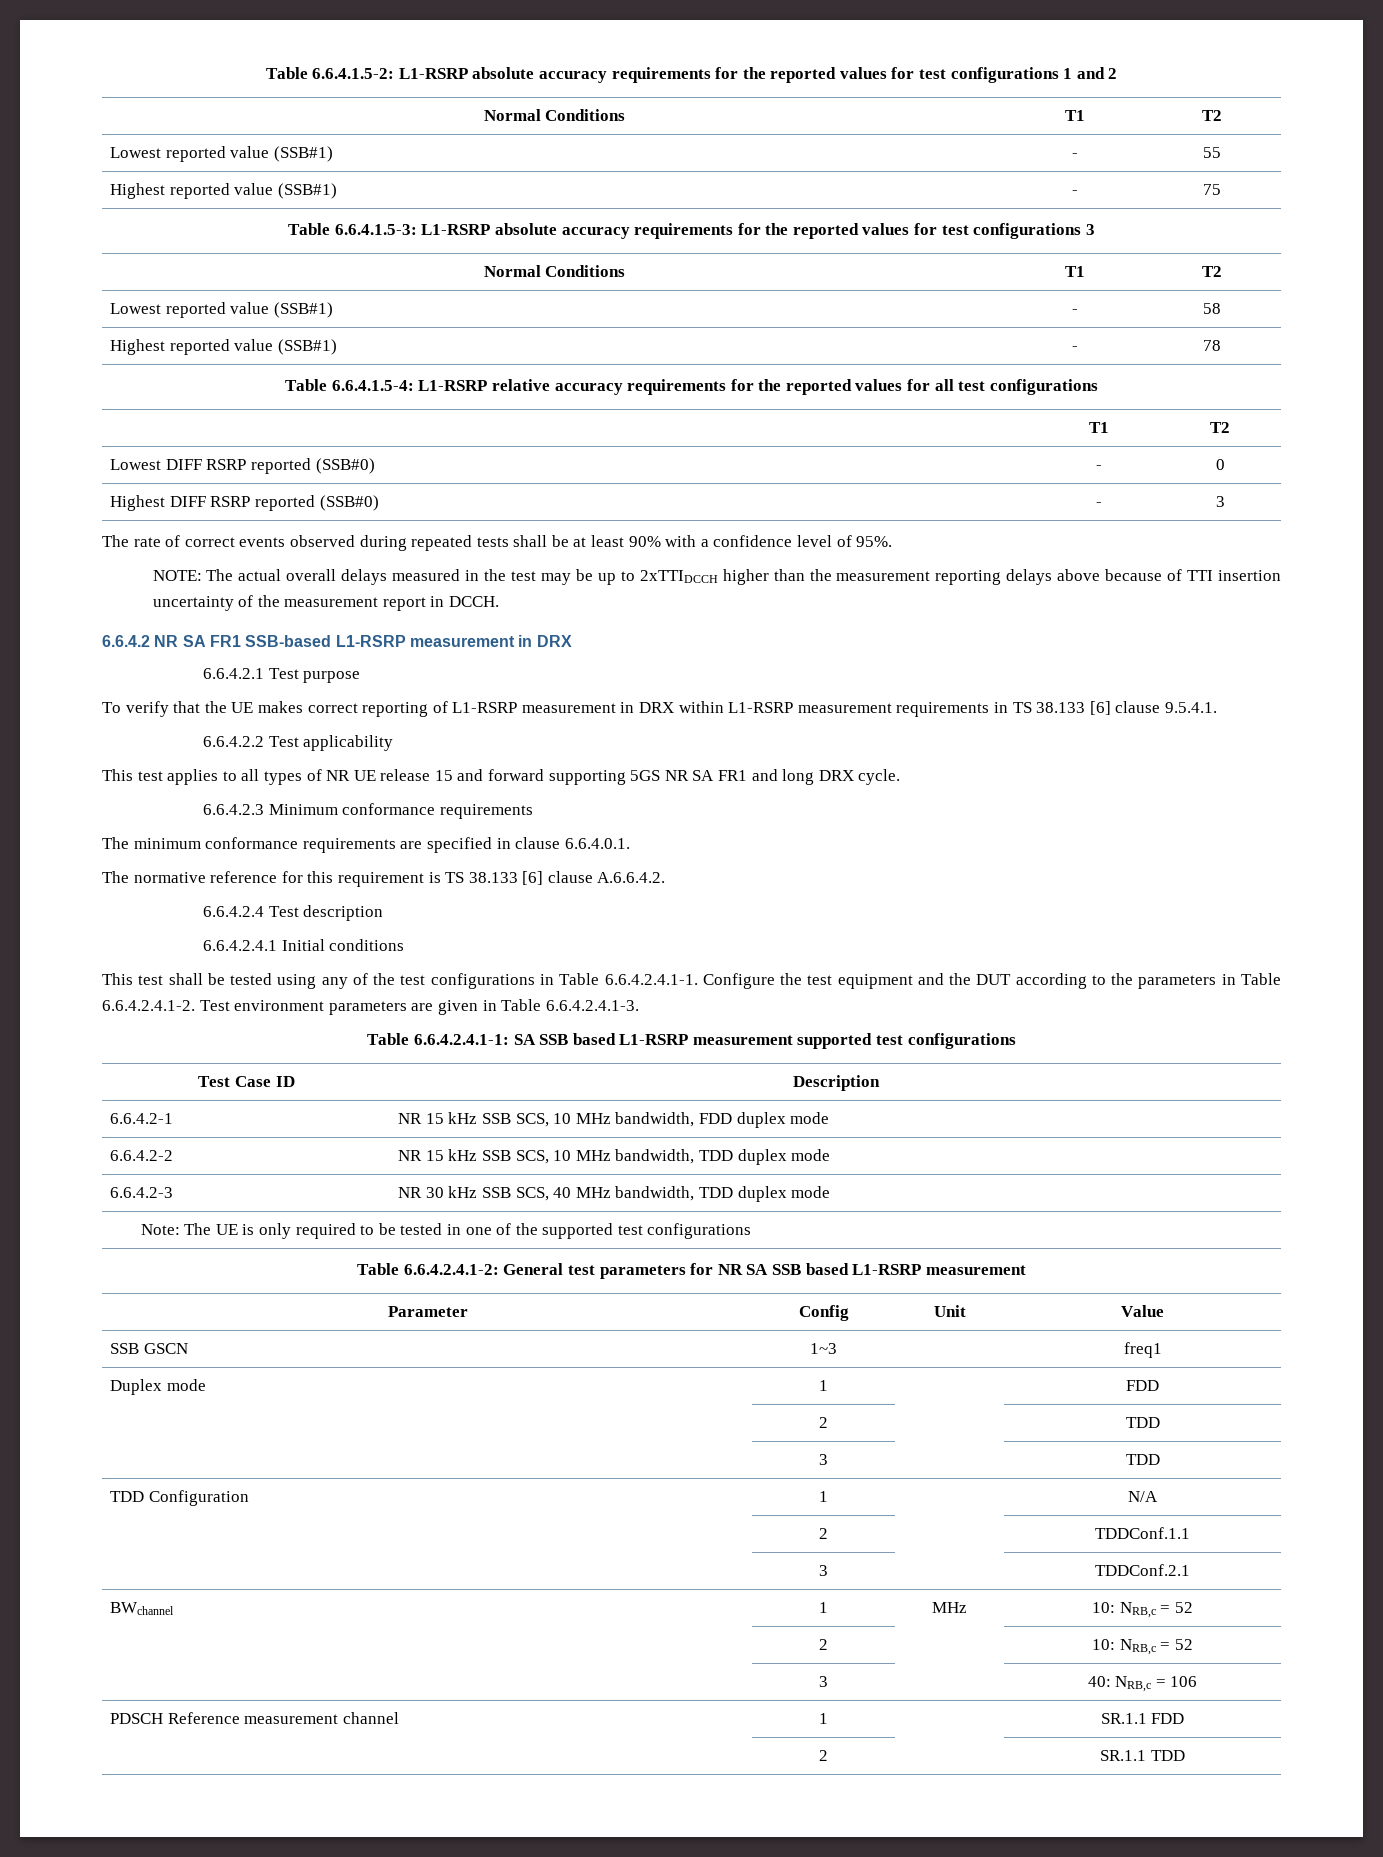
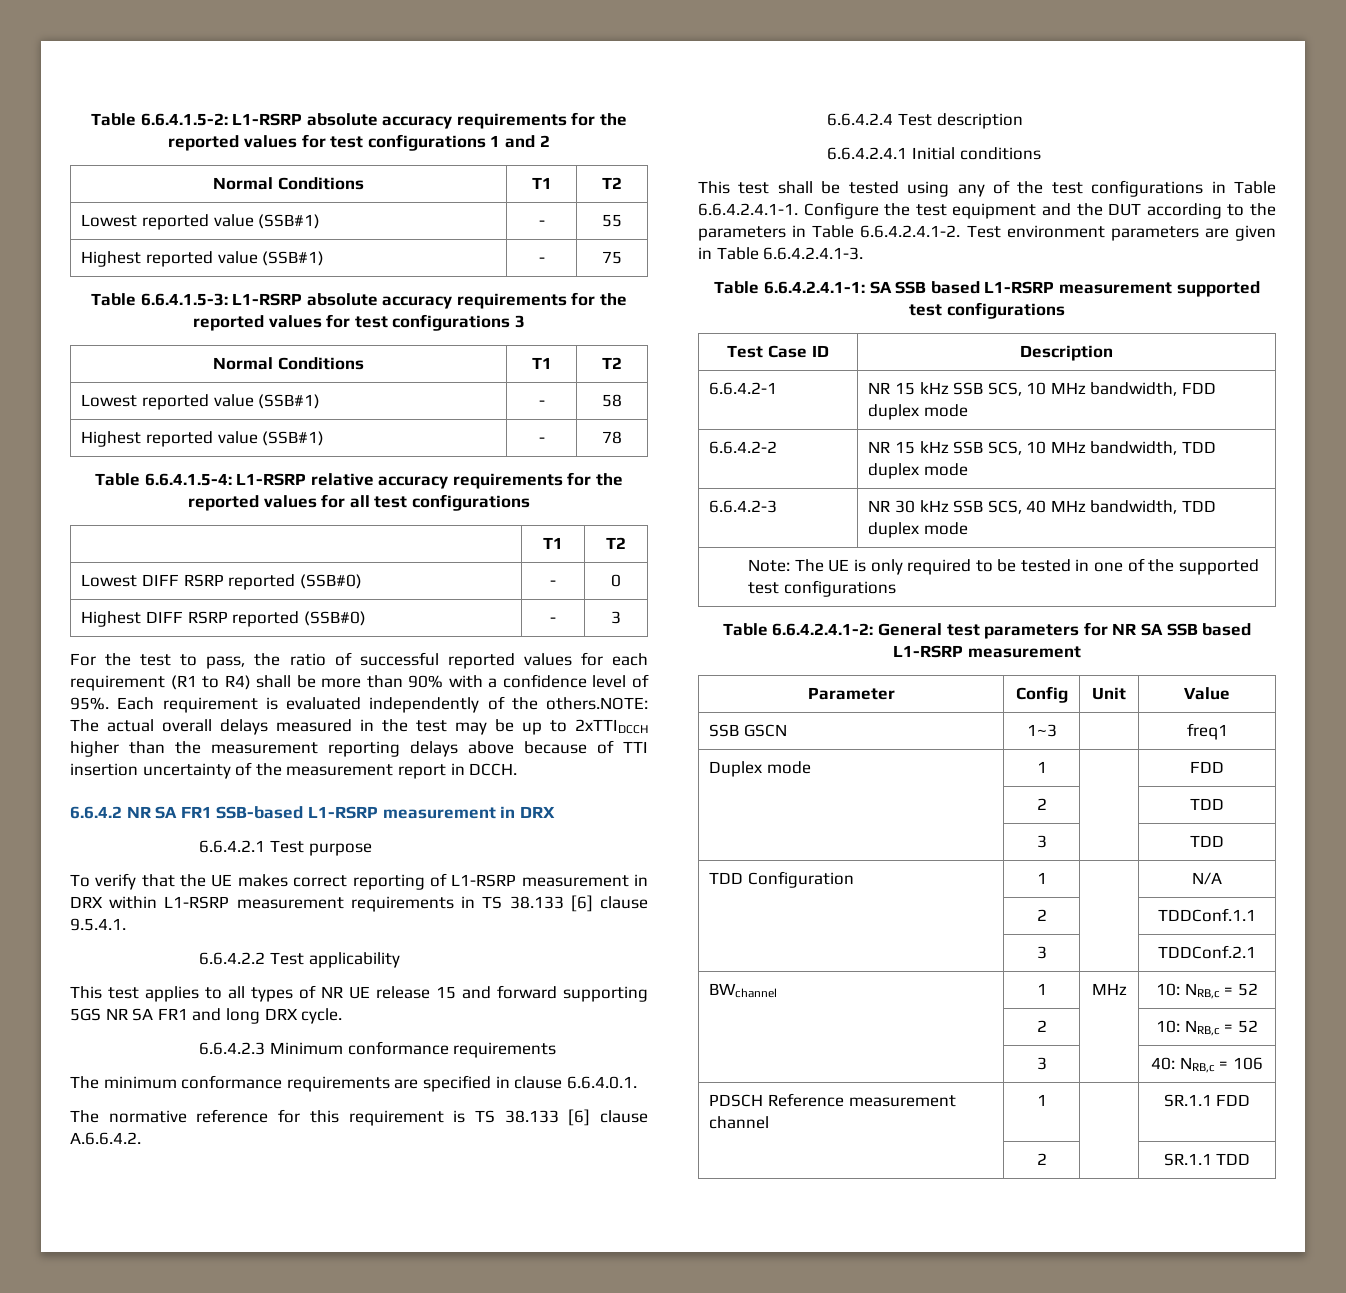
- The rate of correct events observed during repeated tests shall be at least 90% with a confidence level of 95%.
- NOTE: The actual overall delays measured in the test may be up to 2xTTIDCCH higher than the measurement reporting delays above because of TTI insertion uncertainty of the measurement report in DCCH.
+ For the test to pass, the ratio of successful reported values for each requirement (R1 to R4) shall be more than 90% with a confidence level of 95%. Each requirement is evaluated independently of the others.NOTE: The actual overall delays measured in the test may be up to 2xTTIDCCH higher than the measurement reporting delays above because of TTI insertion uncertainty of the measurement report in DCCH.

